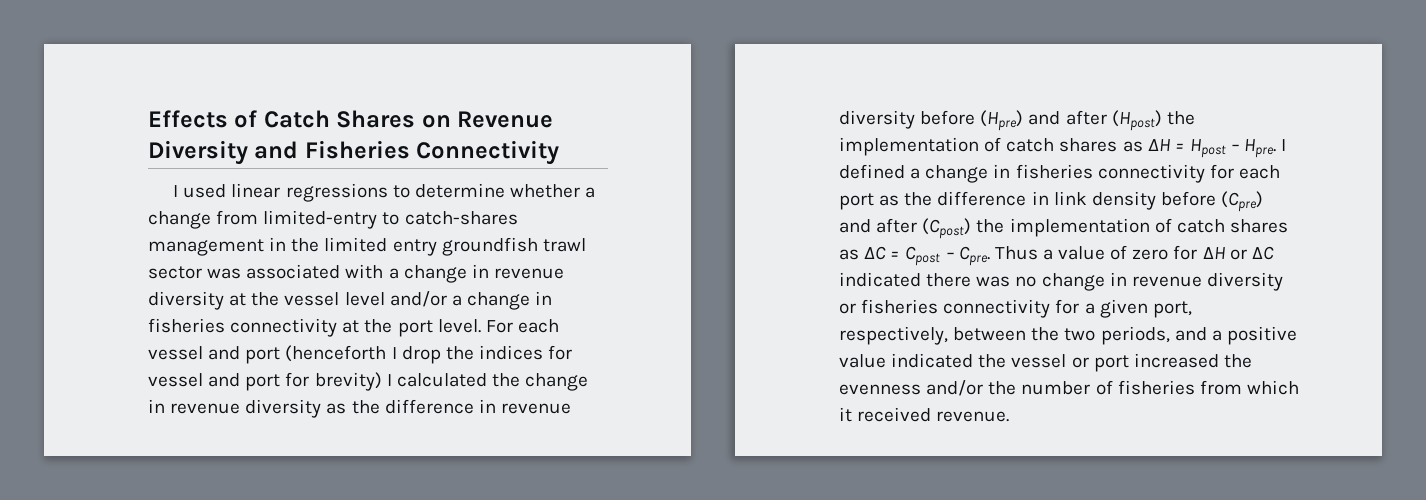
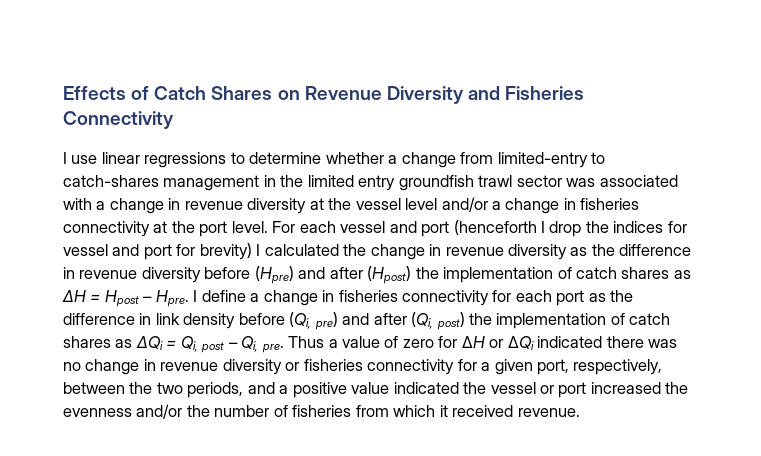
- I used linear regressions to determine whether a change from limited-entry to catch-shares management in the limited entry groundfish trawl sector was associated with a change in revenue diversity at the vessel level and/or a change in fisheries connectivity at the port level.
+ I use linear regressions to determine whether a change from limited-entry to catch-shares management in the limited entry groundfish trawl sector was associated with a change in revenue diversity at the vessel level and/or a change in fisheries connectivity at the port level.
- I defined a change in fisheries connectivity for each port as the difference in link density before (Cpre) and after (Cpost) the implementation of catch shares as ΔC = Cpost – Cpre.
+ I define a change in fisheries connectivity for each port as the difference in link density before (Qi, pre) and after (Qi, post) the implementation of catch shares as ΔQi = Qi, post – Qi, pre.
- Thus a value of zero for ΔH or ΔC indicated there was no change in revenue diversity or fisheries connectivity for a given port, respectively, between the two periods, and a positive value indicated the vessel or port increased the evenness and/or the number of fisheries from which it received revenue.
+ Thus a value of zero for ΔH or ΔQi indicated there was no change in revenue diversity or fisheries connectivity for a given port, respectively, between the two periods, and a positive value indicated the vessel or port increased the evenness and/or the number of fisheries from which it received revenue.

